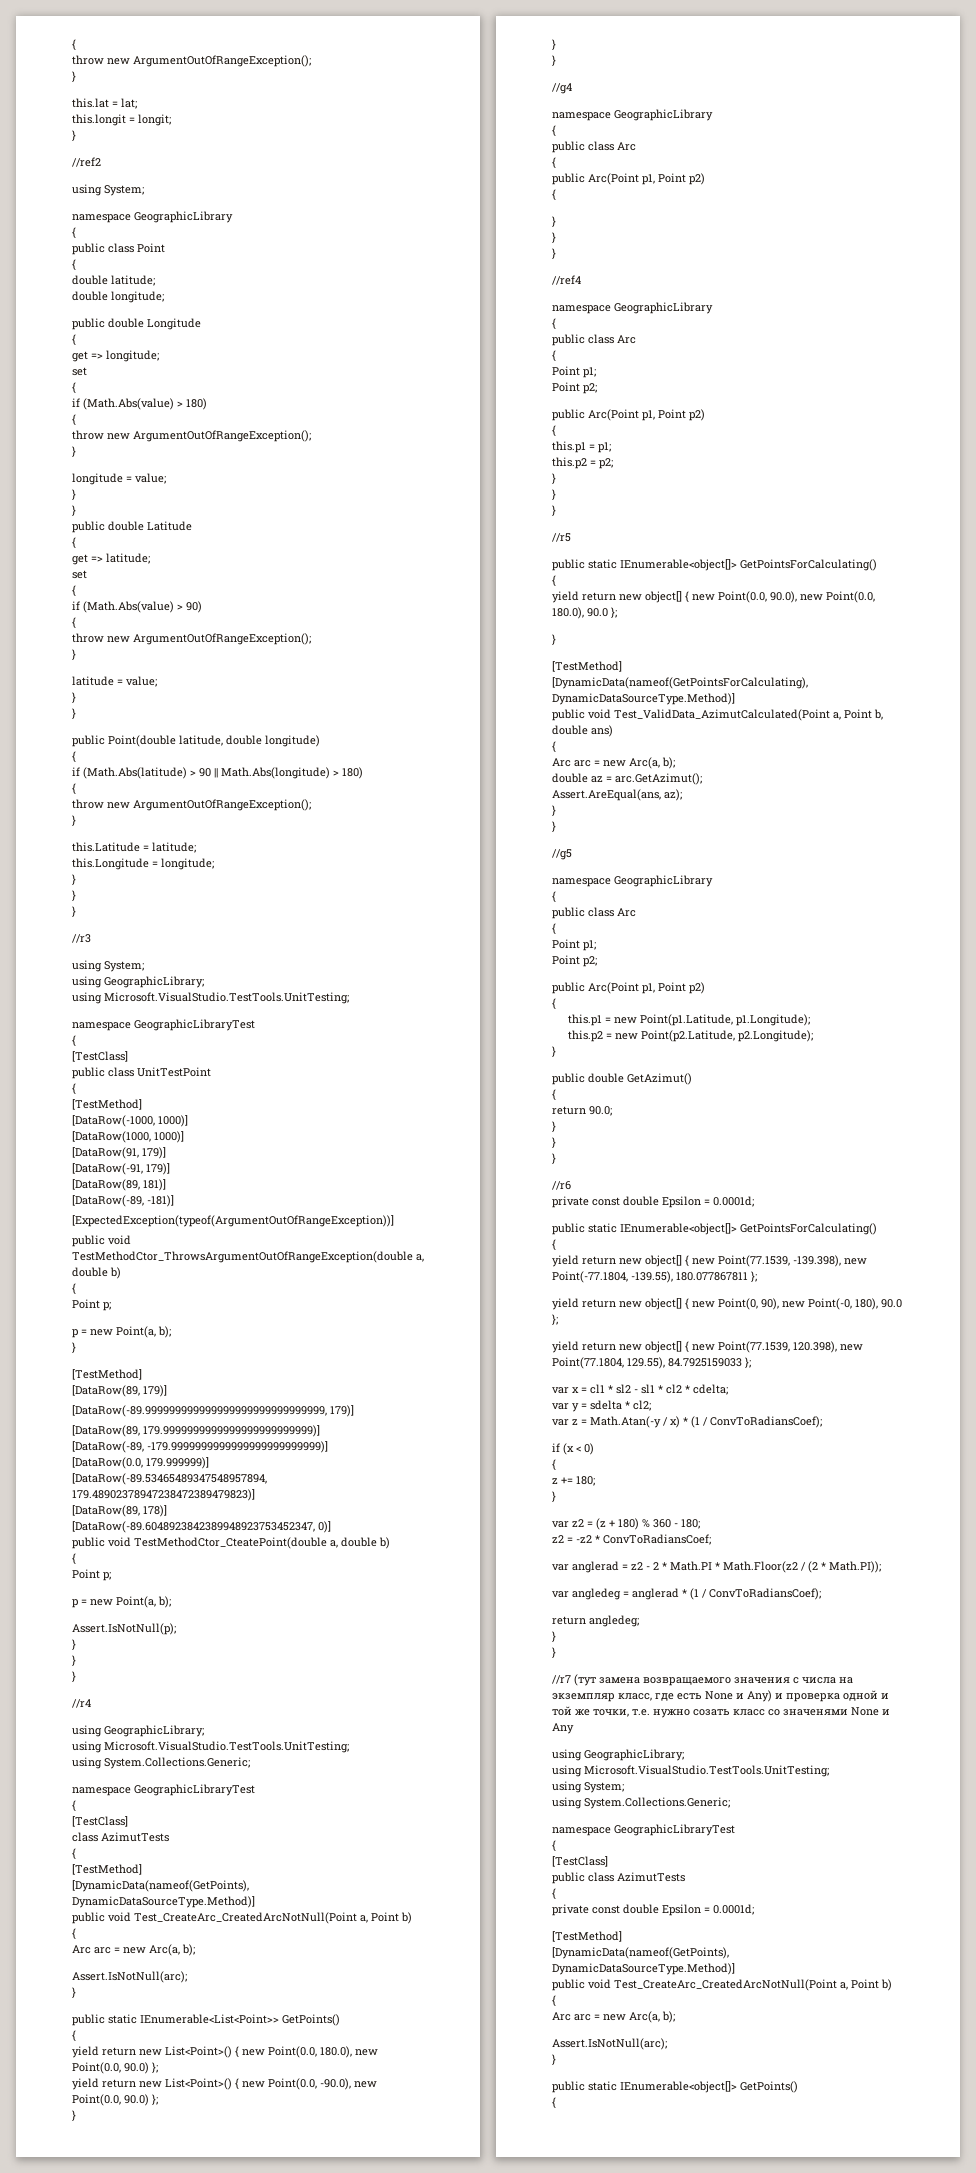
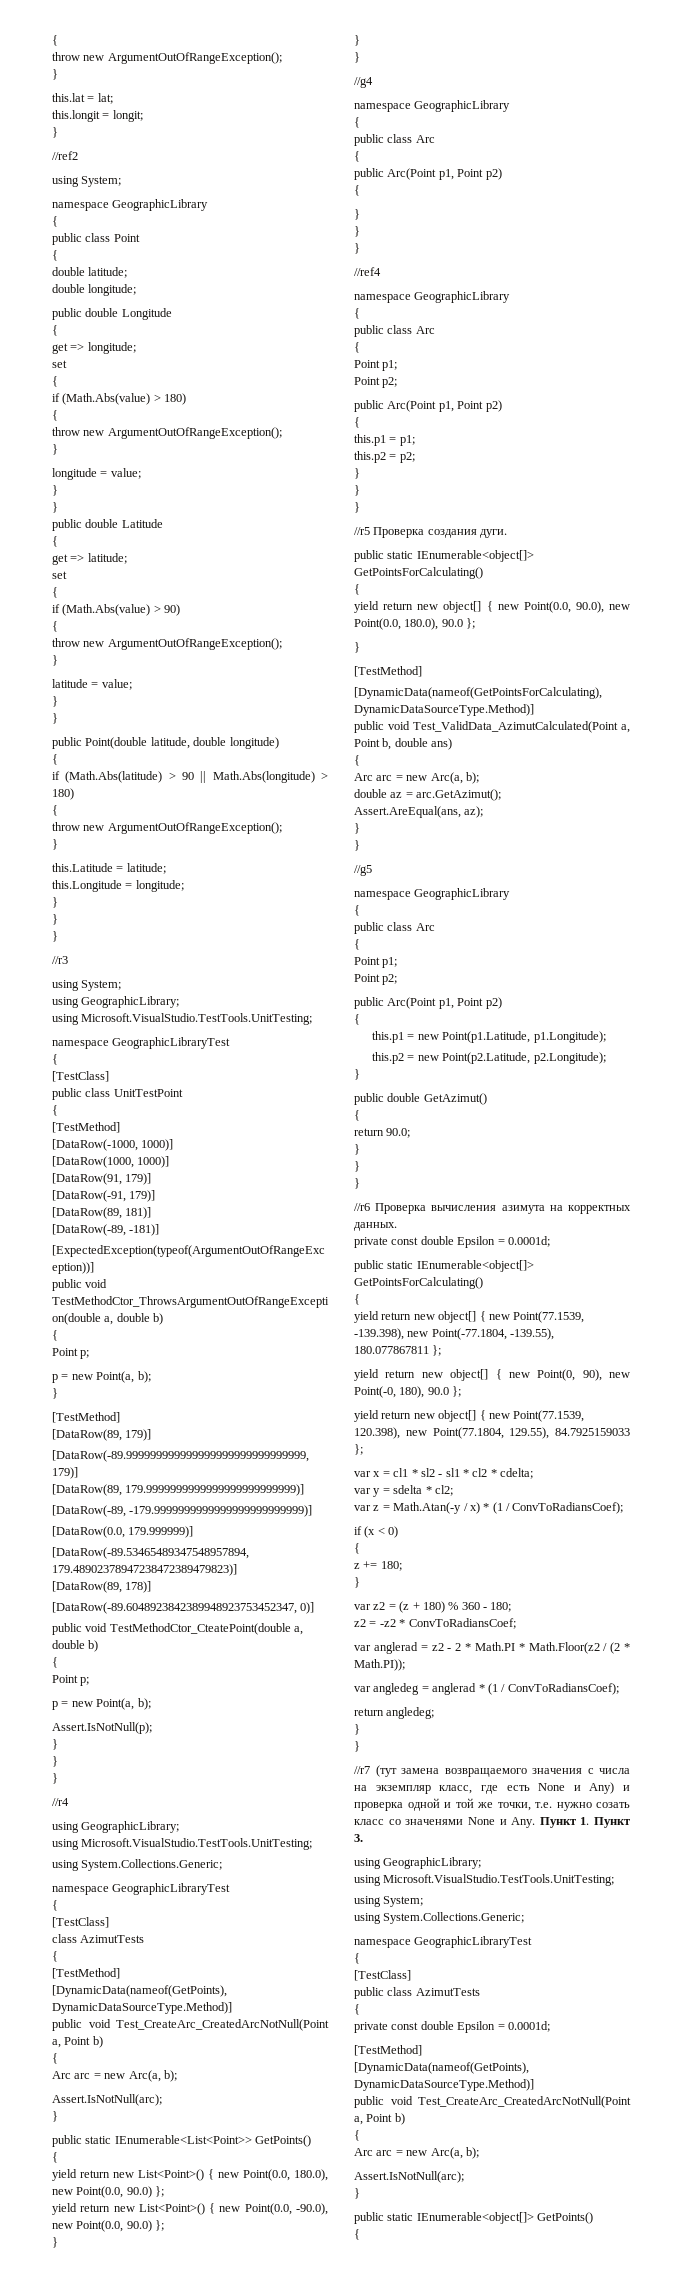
- //r5
+ //r5 Проверка создания дуги.
- //r6
+ //r6 Проверка вычисления азимута на корректных данных.
- //r7 (тут замена возвращаемого значения с числа на экземпляр класс, где есть None и Any) и проверка одной и той же точки, т.е. нужно созать класс со значенями None и Any
+ //r7 (тут замена возвращаемого значения с числа на экземпляр класс, где есть None и Any) и проверка одной и той же точки, т.е. нужно созать класс со значенями None и Any. Пункт 1. Пункт 3.

